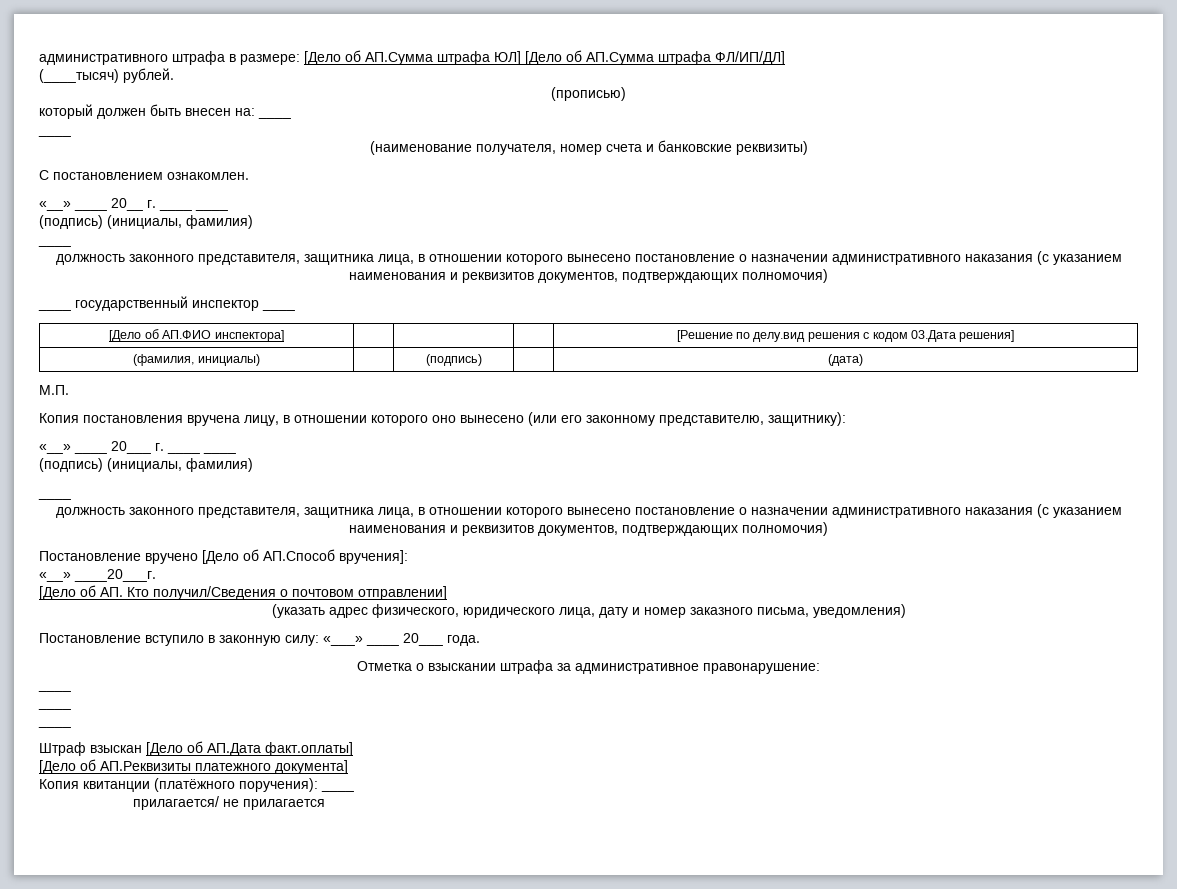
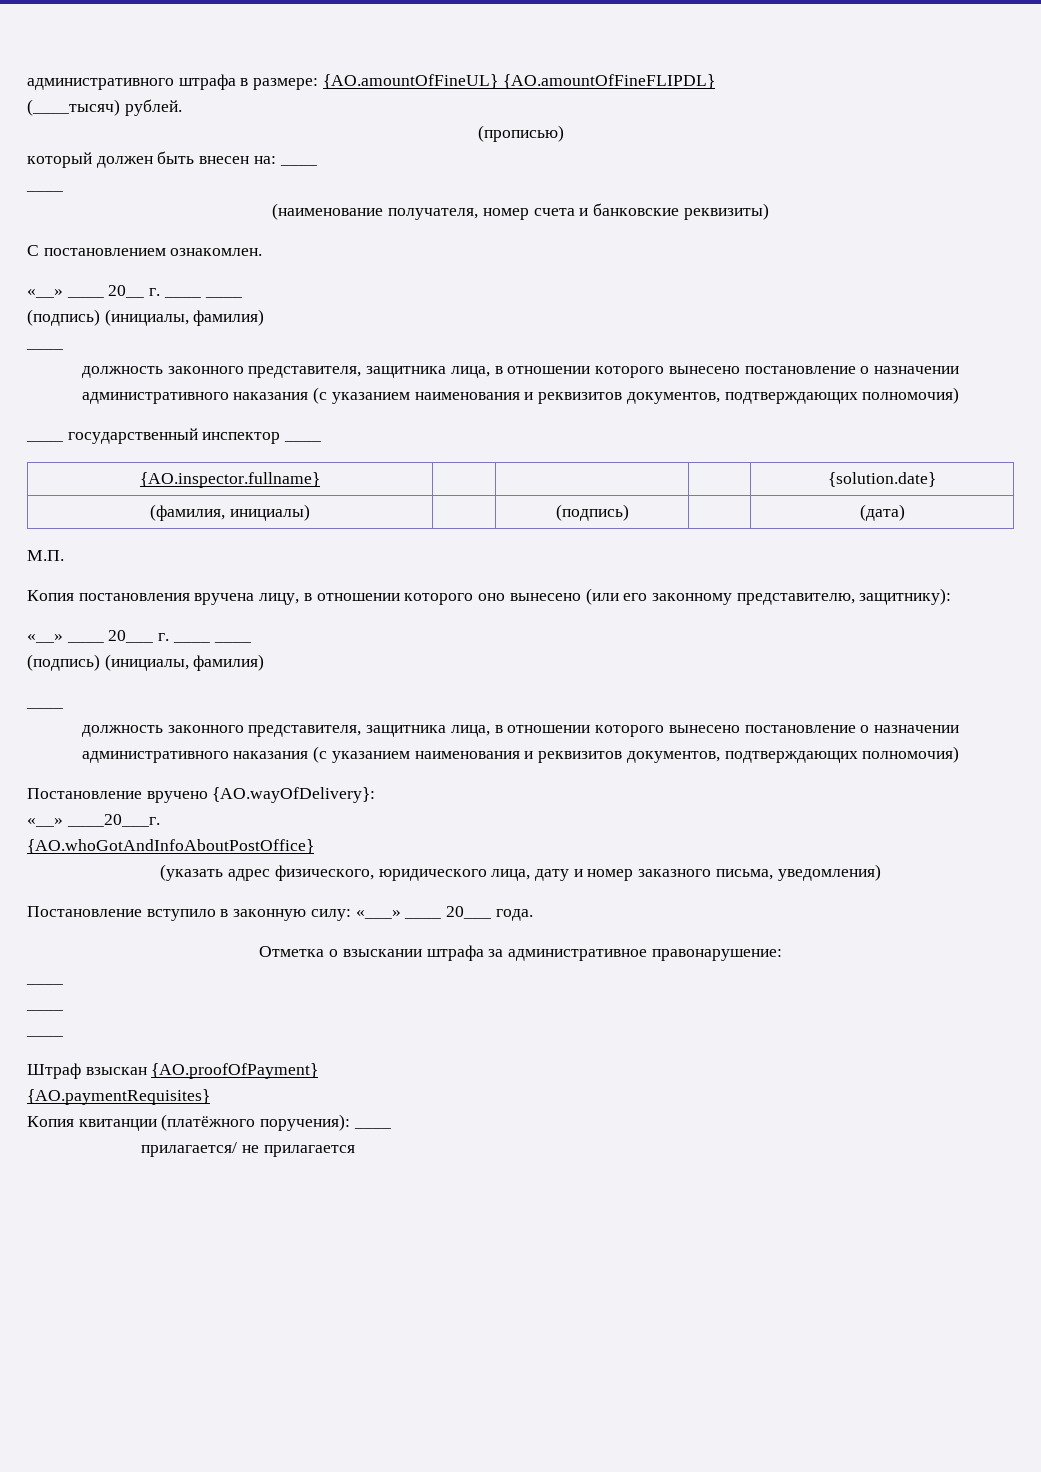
- административного штрафа в размере: [Дело об АП.Сумма штрафа ЮЛ] [Дело об АП.Сумма штрафа ФЛ/ИП/ДЛ]
+ административного штрафа в размере: {AO.amountOfFineUL} {AO.amountOfFineFLIPDL}
- [Дело об АП.ФИО инспектора] | | | | [Решение по делу.вид решения с кодом 03.Дата решения]
+ {AO.inspector.fullname} | | | | {solution.date}
- Постановление вручено [Дело об АП.Способ вручения]:
+ Постановление вручено {AO.wayOfDelivery}:
  «__» ____20___г.
- [Дело об АП. Кто получил/Сведения о почтовом отправлении]
+ {AO.whoGotAndInfoAboutPostOffice}
- Штраф взыскан [Дело об АП.Дата факт.оплаты]
- [Дело об АП.Реквизиты платежного документа]
+ Штраф взыскан {AO.proofOfPayment}
+ {AO.paymentRequisites}

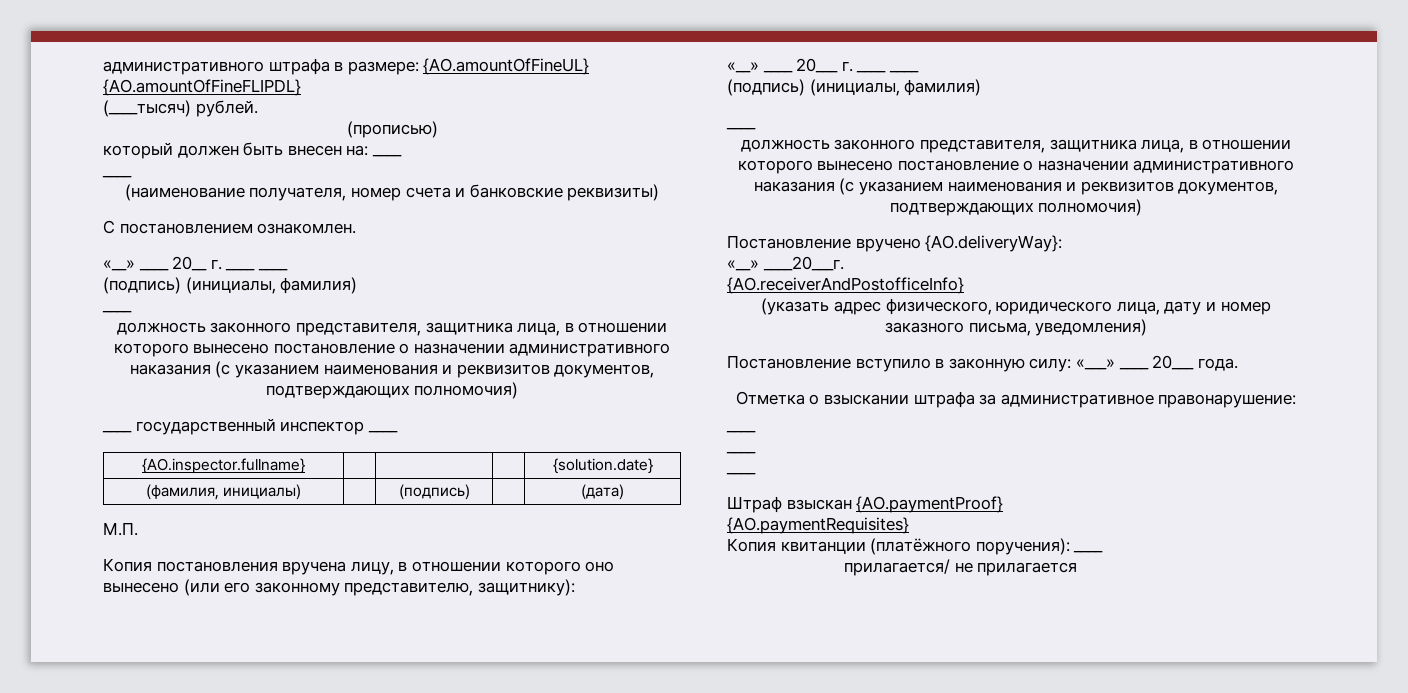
- Постановление вручено {AO.wayOfDelivery}:
+ Постановление вручено {AO.deliveryWay}:
- {AO.whoGotAndInfoAboutPostOffice}
+ {AO.receiverAndPostofficeInfo}
- Штраф взыскан {AO.proofOfPayment}
+ Штраф взыскан {AO.paymentProof}

